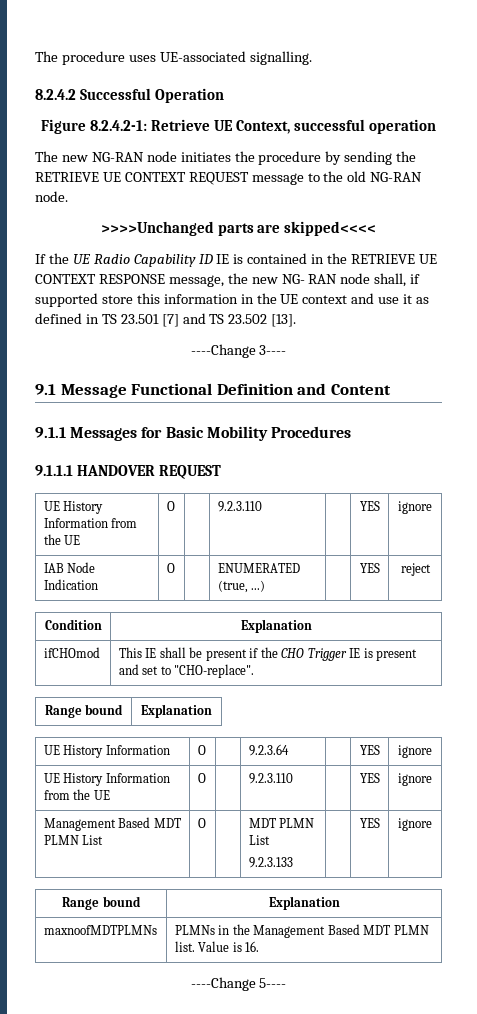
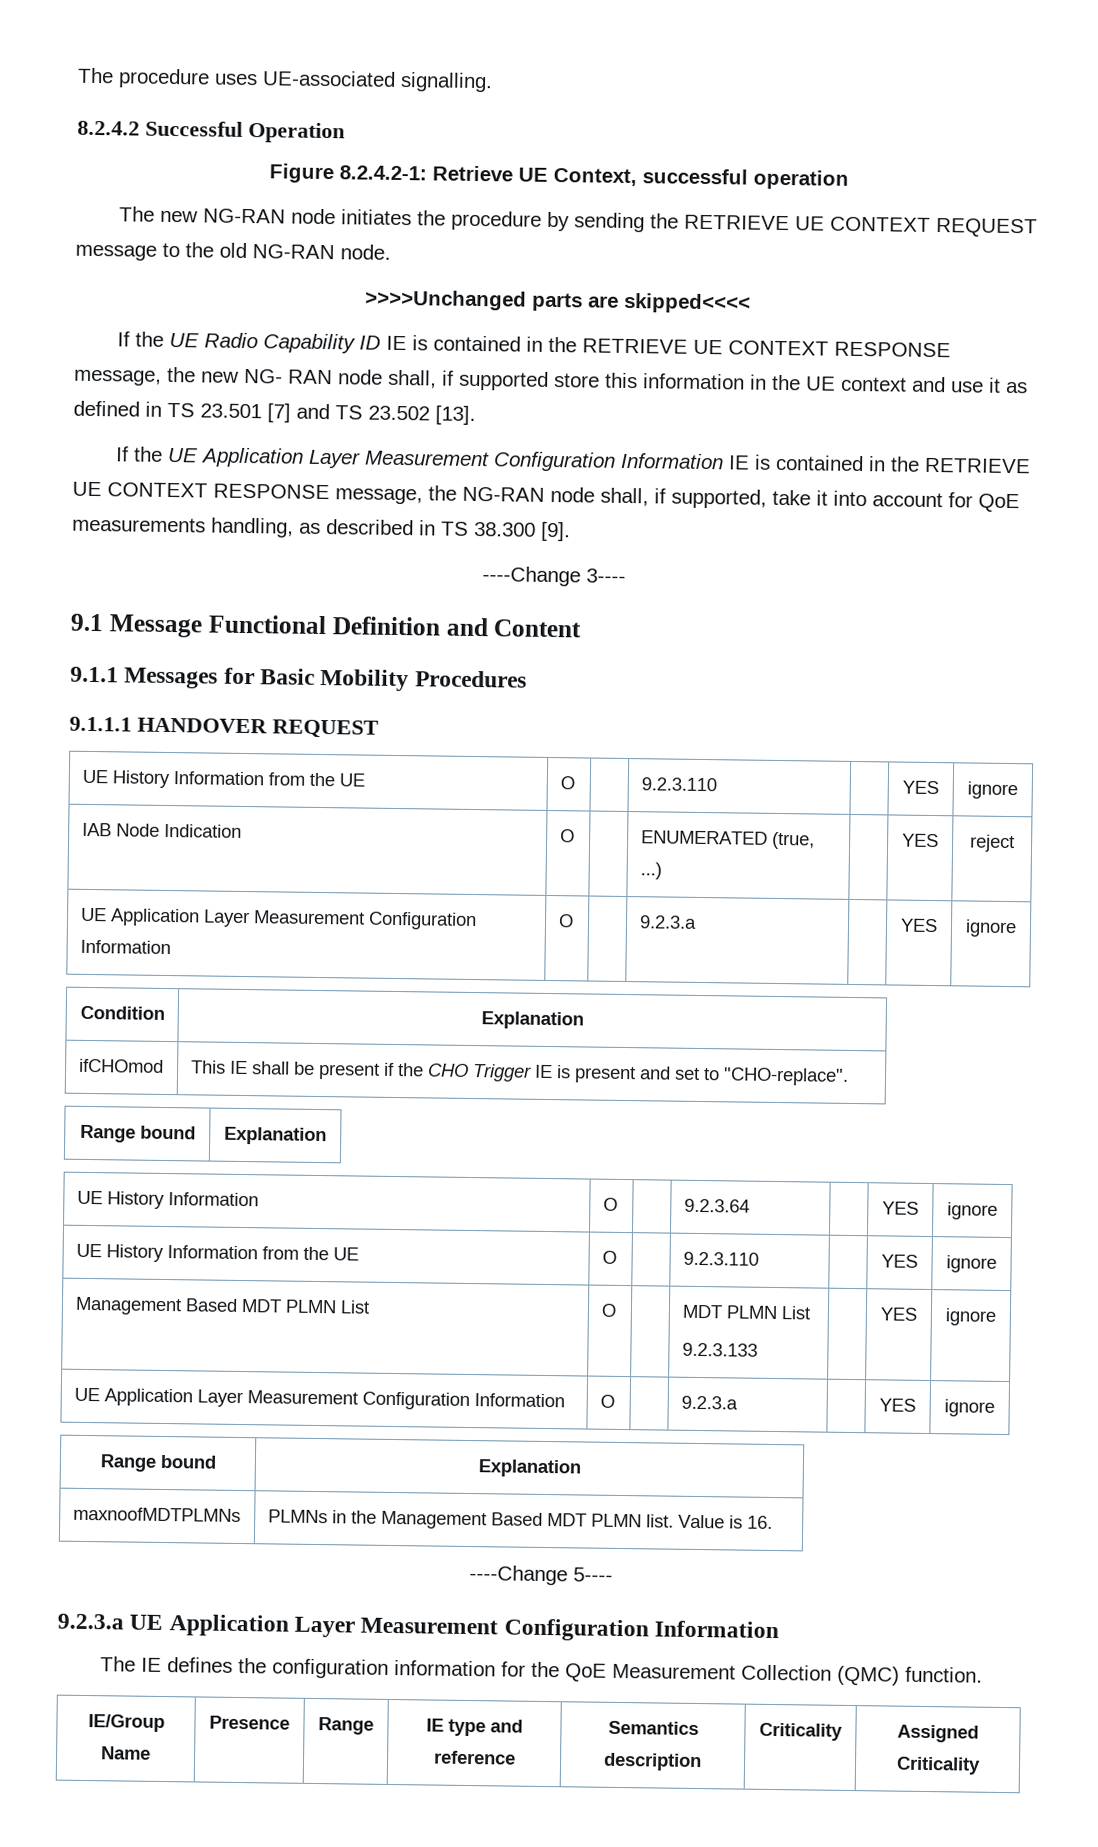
+ If the UE Application Layer Measurement Configuration Information IE is contained in the RETRIEVE UE CONTEXT RESPONSE message, the NG-RAN node shall, if supported, take it into account for QoE measurements handling, as described in TS 38.300 [9].
  IAB Node Indication | O | | ENUMERATED (true, ...) | | YES | reject
+ UE Application Layer Measurement Configuration Information | O | | 9.2.3.a | | YES | ignore
  Management Based MDT PLMN List | O | | MDT PLMN List
  9.2.3.133 | | YES | ignore
+ UE Application Layer Measurement Configuration Information | O | | 9.2.3.a | | YES | ignore
+ 9.2.3.a UE Application Layer Measurement Configuration Information
+ The IE defines the configuration information for the QoE Measurement Collection (QMC) function.
+ IE/Group Name | Presence | Range | IE type and reference | Semantics description | Criticality | Assigned Criticality

